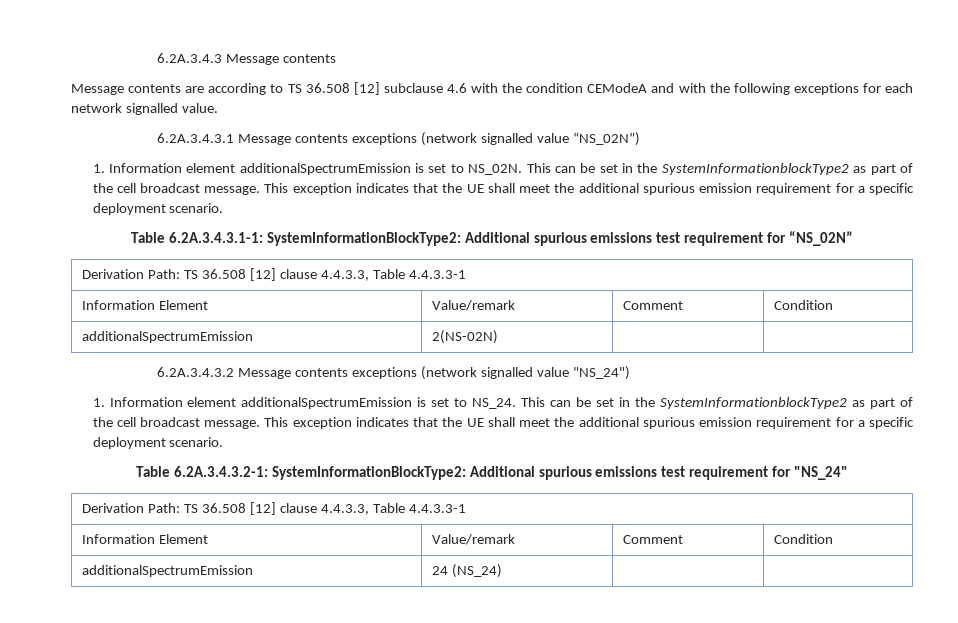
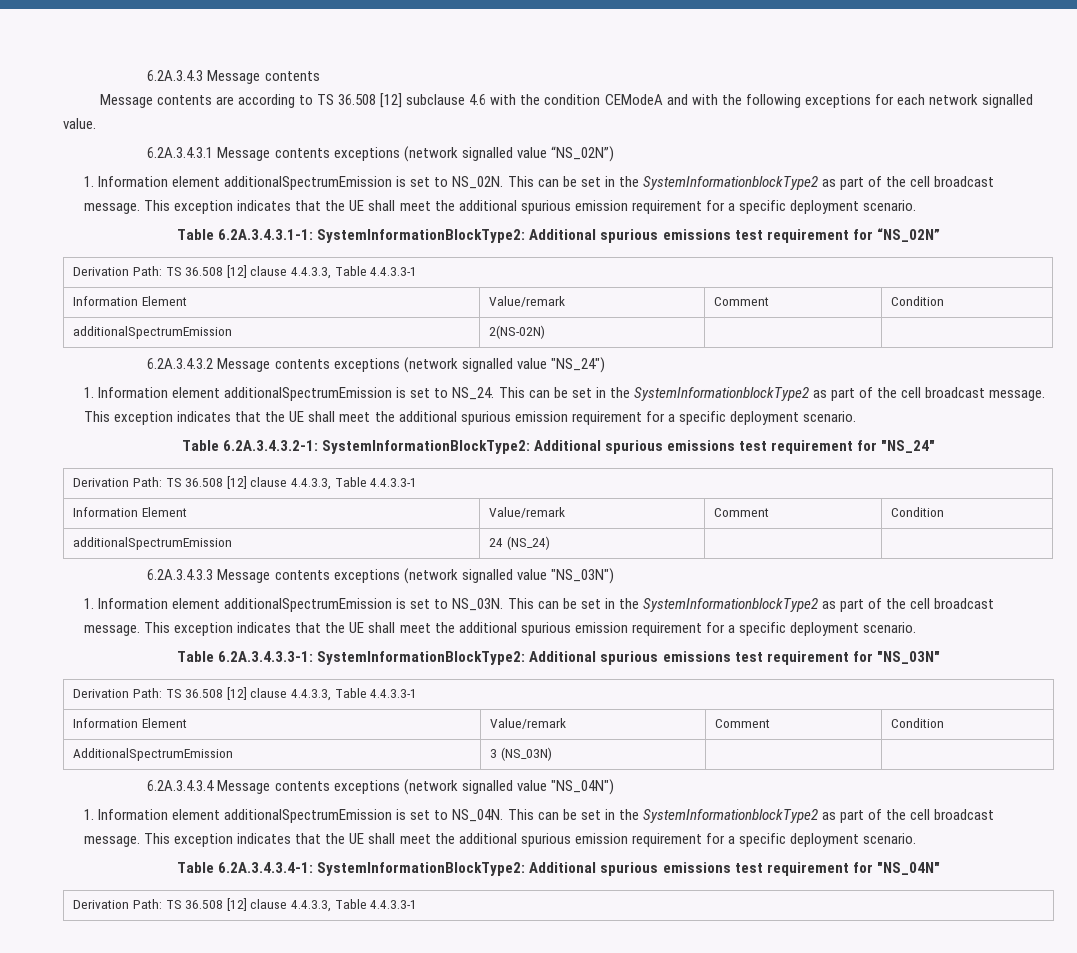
+ 6.2A.3.4.3.3 Message contents exceptions (network signalled value "NS_03N")
+ 1. Information element additionalSpectrumEmission is set to NS_03N. This can be set in the SystemInformationblockType2 as part of the cell broadcast message. This exception indicates that the UE shall meet the additional spurious emission requirement for a specific deployment scenario.
+ Table 6.2A.3.4.3.3-1: SystemInformationBlockType2: Additional spurious emissions test requirement for "NS_03N"
+ Derivation Path: TS 36.508 [12] clause 4.4.3.3, Table 4.4.3.3-1
+ Information Element | Value/remark | Comment | Condition
+ AdditionalSpectrumEmission | 3 (NS_03N) | |
+ 6.2A.3.4.3.4 Message contents exceptions (network signalled value "NS_04N")
+ 1. Information element additionalSpectrumEmission is set to NS_04N. This can be set in the SystemInformationblockType2 as part of the cell broadcast message. This exception indicates that the UE shall meet the additional spurious emission requirement for a specific deployment scenario.
+ Table 6.2A.3.4.3.4-1: SystemInformationBlockType2: Additional spurious emissions test requirement for "NS_04N"
+ Derivation Path: TS 36.508 [12] clause 4.4.3.3, Table 4.4.3.3-1

